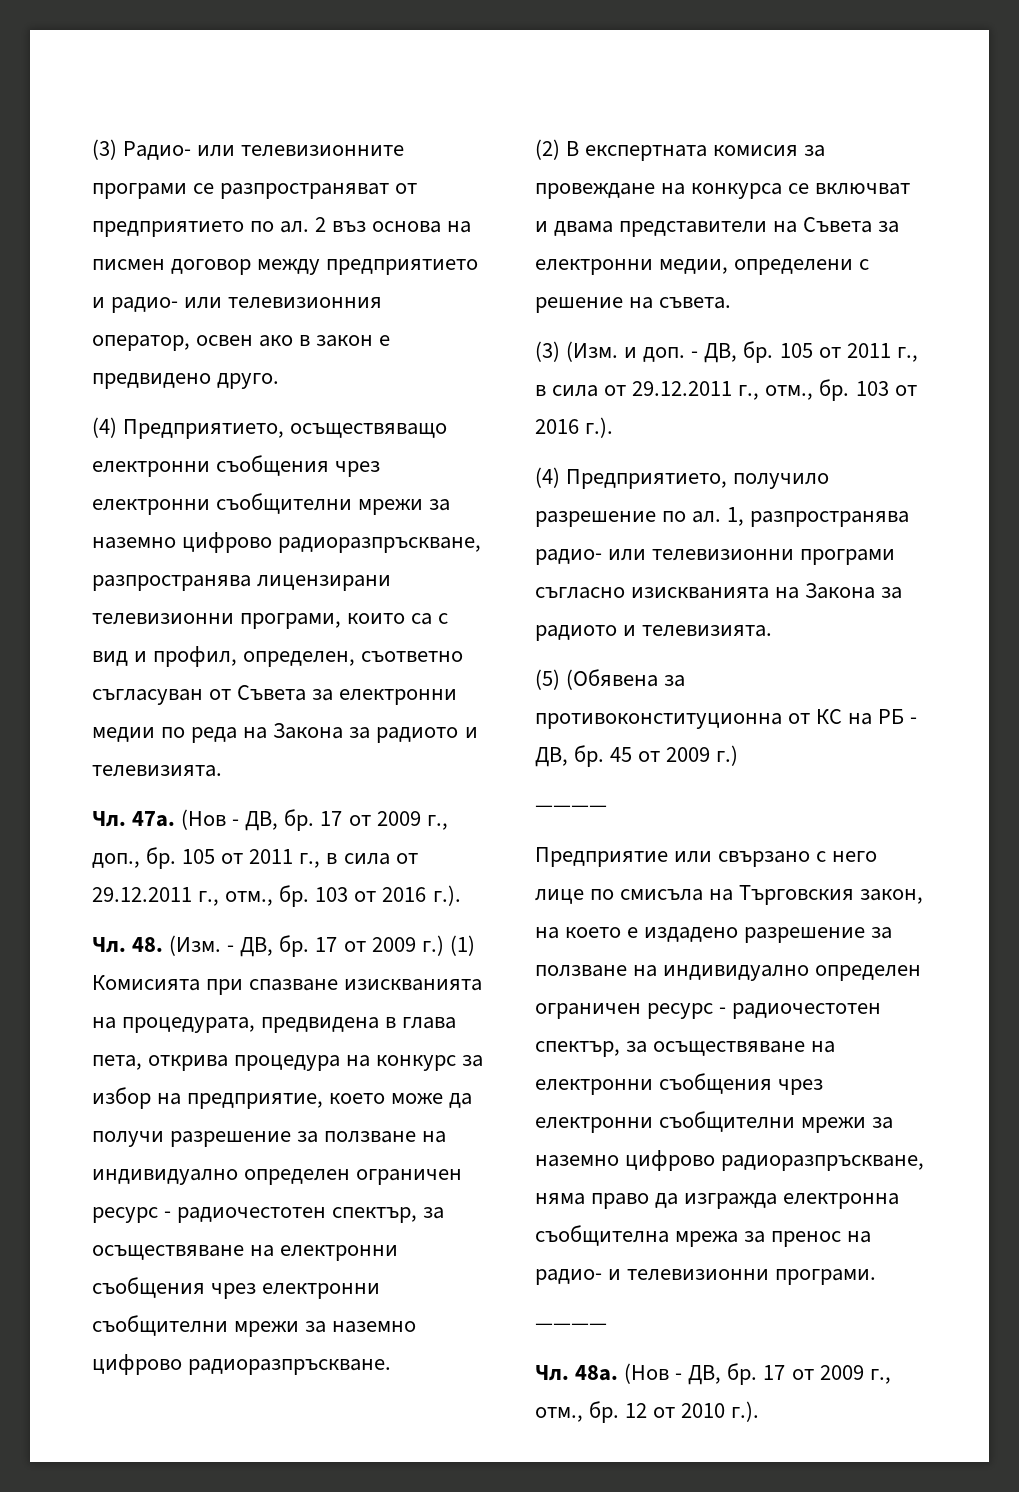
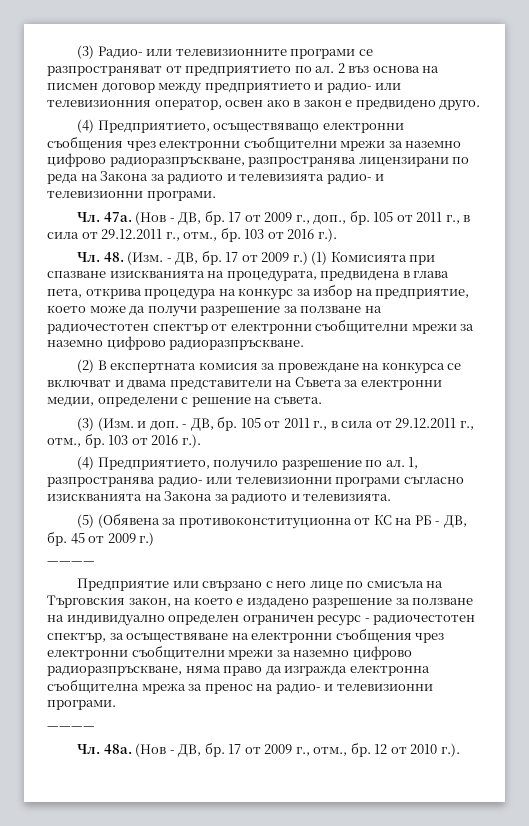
- (4) Предприятието, осъществяващо електронни съобщения чрез електронни съобщителни мрежи за наземно цифрово радиоразпръскване, разпространява лицензирани телевизионни програми, които са с вид и профил, определен, съответно съгласуван от Съвета за електронни медии по реда на Закона за радиото и телевизията.
+ (4) Предприятието, осъществяващо електронни съобщения чрез електронни съобщителни мрежи за наземно цифрово радиоразпръскване, разпространява лицензирани по реда на Закона за радиото и телевизията радио- и телевизионни програми.
- 17 от 2009 г.) (1) Комисията при спазване изискванията на процедурата, предвидена в глава пета, открива процедура на конкурс за избор на предприятие, което може да получи разрешение за ползване на индивидуално определен ограничен ресурс - радиочестотен спектър, за осъществяване на електронни съобщения чрез електронни съобщителни мрежи за наземно цифрово радиоразпръскване.
+ 17 от 2009 г.) (1) Комисията при спазване изискванията на процедурата, предвидена в глава пета, открива процедура на конкурс за избор на предприятие, което може да получи разрешение за ползване на радиочестотен спектър от електронни съобщителни мрежи за наземно цифрово радиоразпръскване.

